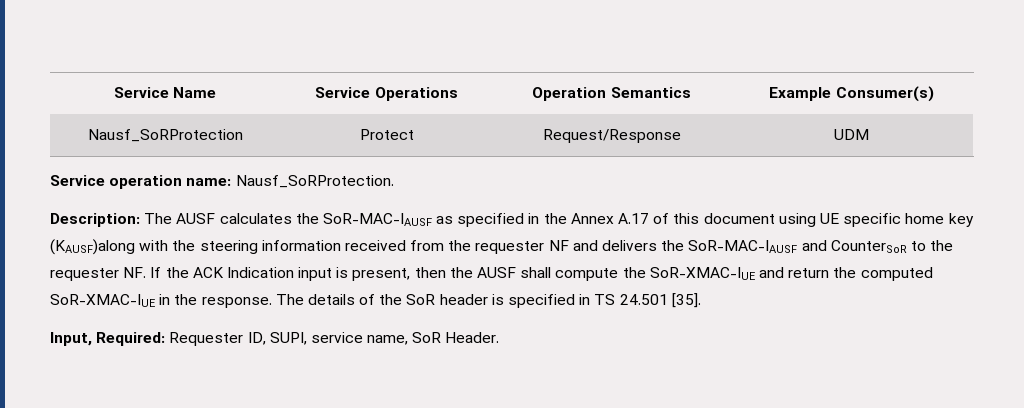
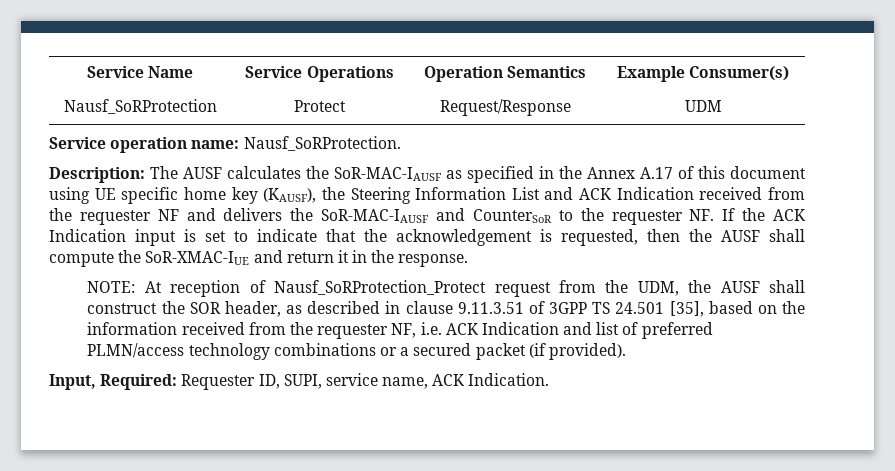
- Description: The AUSF calculates the SoR-MAC-IAUSF as specified in the Annex A.17 of this document using UE specific home key (KAUSF)along with the steering information received from the requester NF and delivers the SoR-MAC-IAUSF and CounterSoR to the requester NF. If the ACK Indication input is present, then the AUSF shall compute the SoR-XMAC-IUE and return the computed SoR-XMAC-IUE in the response. The details of the SoR header is specified in TS 24.501 [35].
+ Description: The AUSF calculates the SoR-MAC-IAUSF as specified in the Annex A.17 of this document using UE specific home key (KAUSF), the Steering Information List and ACK Indication received from the requester NF and delivers the SoR-MAC-IAUSF and CounterSoR to the requester NF. If the ACK Indication input is set to indicate that the acknowledgement is requested, then the AUSF shall compute the SoR-XMAC-IUE and return it in the response.
+ NOTE: At reception of Nausf_SoRProtection_Protect request from the UDM, the AUSF shall construct the SOR header, as described in clause 9.11.3.51 of 3GPP TS 24.501 [35], based on the information received from the requester NF, i.e. ACK Indication and list of preferred PLMN/access technology combinations or a secured packet (if provided).
- Input, Required: Requester ID, SUPI, service name, SoR Header.
+ Input, Required: Requester ID, SUPI, service name, ACK Indication.

